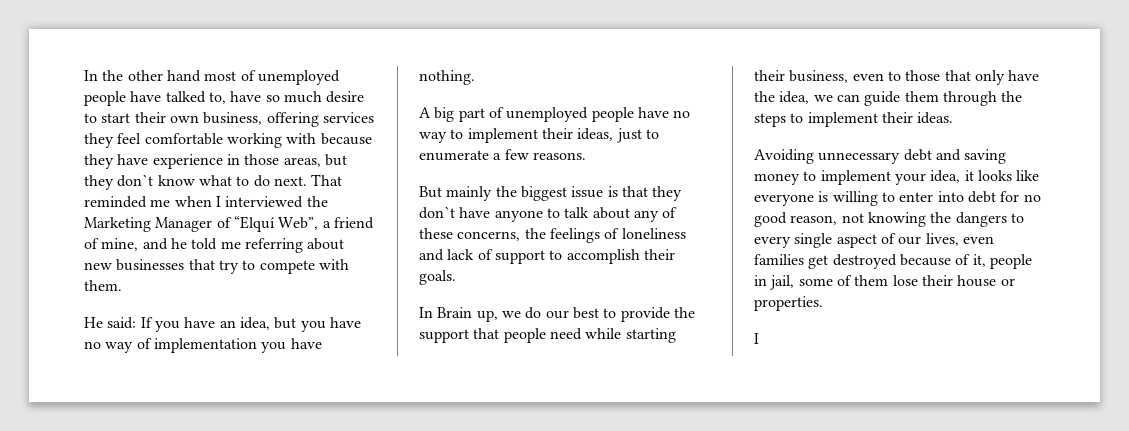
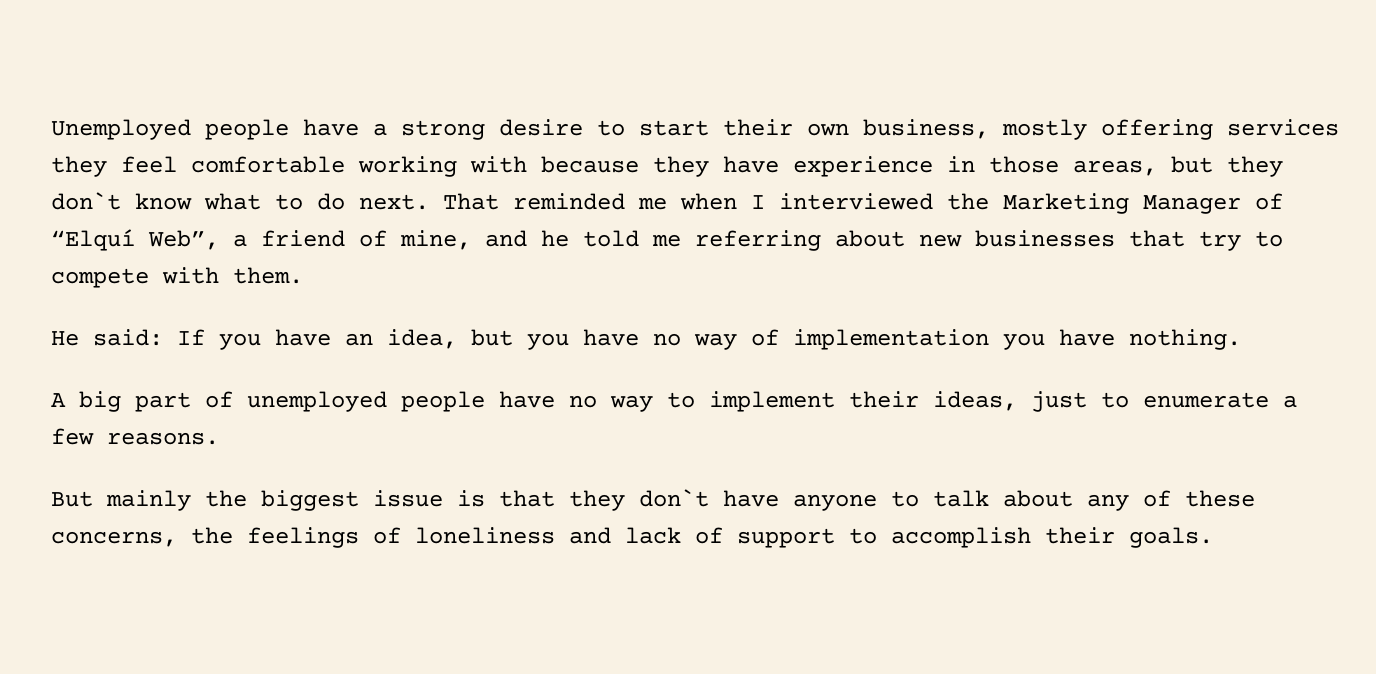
- In the other hand most of unemployed people have talked to, have so much desire to start their own business, offering services they feel comfortable working with because they have experience in those areas, but they don`t know what to do next.
+ Unemployed people have a strong desire to start their own business, mostly offering services they feel comfortable working with because they have experience in those areas, but they don`t know what to do next.
- In Brain up, we do our best to provide the support that people need while starting their business, even to those that only have the idea, we can guide them through the steps to implement their ideas.
- Avoiding unnecessary debt and saving money to implement your idea, it looks like everyone is willing to enter into debt for no good reason, not knowing the dangers to every single aspect of our lives, even families get destroyed because of it, people in jail, some of them lose their house or properties.
- I

